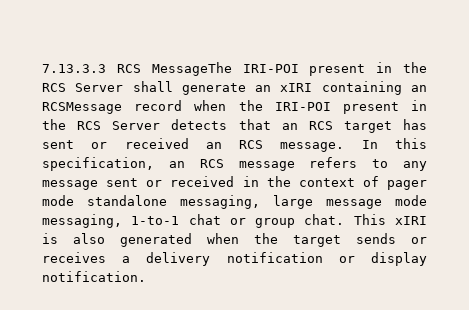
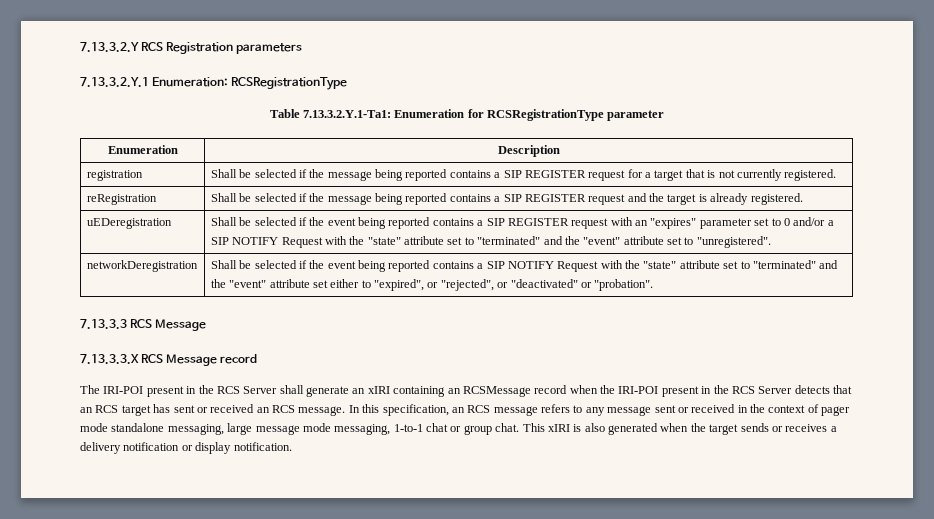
- 7.13.3.3 RCS MessageThe IRI-POI present in the RCS Server shall generate an xIRI containing an RCSMessage record when the IRI-POI present in the RCS Server detects that an RCS target has sent or received an RCS message.
+ 7.13.3.2.Y RCS Registration parameters
+ 7.13.3.2.Y.1 Enumeration: RCSRegistrationType
+ Table 7.13.3.2.Y.1-Ta1: Enumeration for RCSRegistrationType parameter
+ Enumeration | Description
+ registration | Shall be selected if the message being reported contains a SIP REGISTER request for a target that is not currently registered.
+ reRegistration | Shall be selected if the message being reported contains a SIP REGISTER request and the target is already registered.
+ uEDeregistration | Shall be selected if the event being reported contains a SIP REGISTER request with an "expires" parameter set to 0 and/or a SIP NOTIFY Request with the "state" attribute set to "terminated" and the "event" attribute set to "unregistered".
+ networkDeregistration | Shall be selected if the event being reported contains a SIP NOTIFY Request with the "state" attribute set to "terminated" and the "event" attribute set either to "expired", or "rejected", or "deactivated" or "probation".
+ 7.13.3.3 RCS Message
+ 7.13.3.3.X RCS Message record
+ The IRI-POI present in the RCS Server shall generate an xIRI containing an RCSMessage record when the IRI-POI present in the RCS Server detects that an RCS target has sent or received an RCS message.

